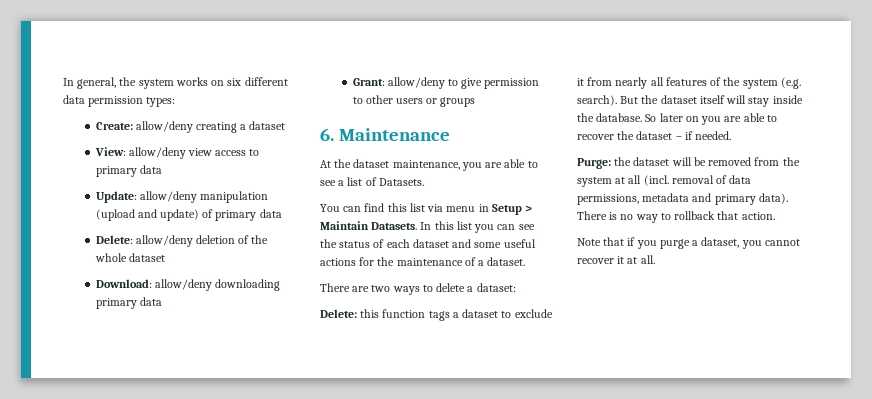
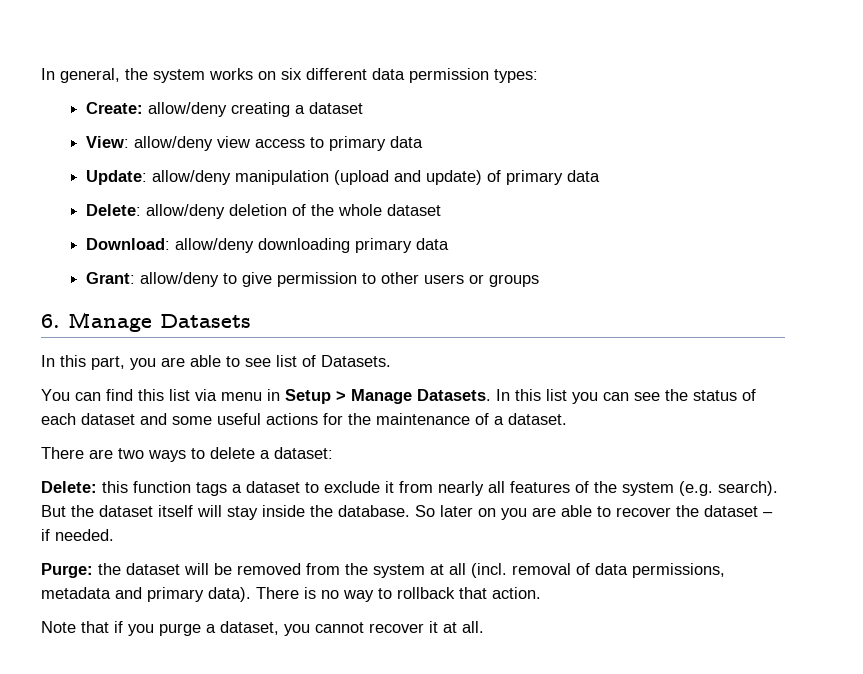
- 6. Maintenance
- At the dataset maintenance, you are able to see a list of Datasets.
+ 6. Manage Datasets
+ In this part, you are able to see list of Datasets.
- You can find this list via menu in Setup > Maintain Datasets.
+ You can find this list via menu in Setup > Manage Datasets.

